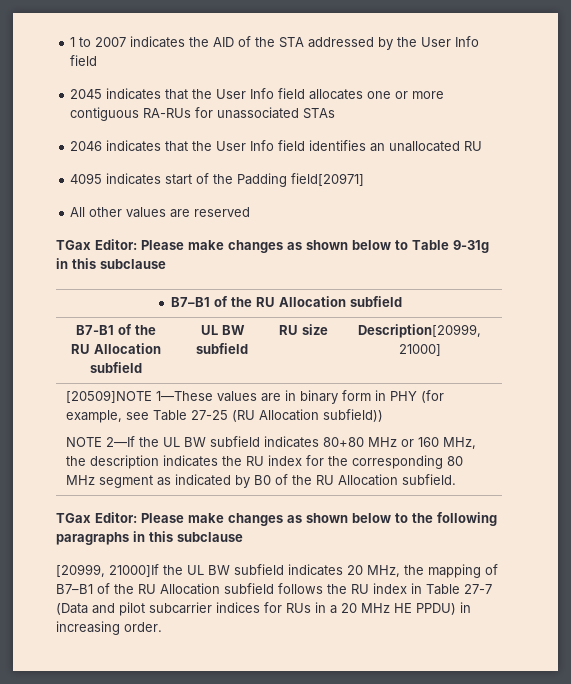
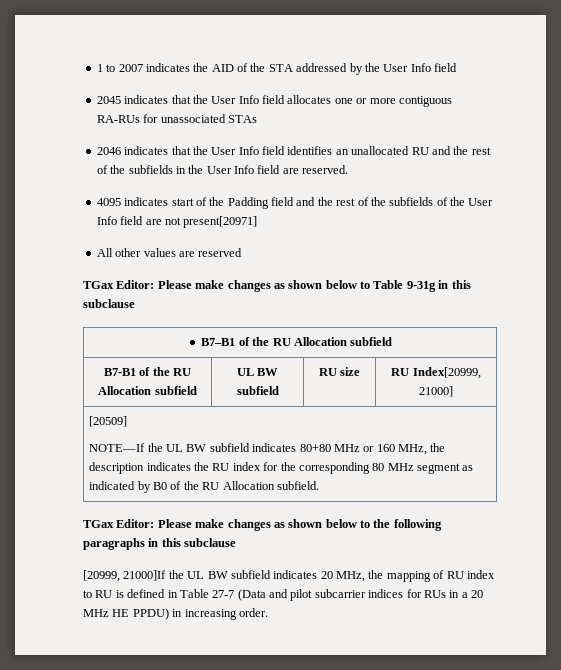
- 2046 indicates that the User Info field identifies an unallocated RU
+ 2046 indicates that the User Info field identifies an unallocated RU and the rest of the subfields in the User Info field are reserved.
- 4095 indicates start of the Padding field[20971]
+ 4095 indicates start of the Padding field and the rest of the subfields of the User Info field are not present[20971]
- B7-B1 of the RU Allocation subfield | UL BW subfield | RU size | Description[20999, 21000]
+ B7-B1 of the RU Allocation subfield | UL BW subfield | RU size | RU Index[20999, 21000]
- [20509]NOTE 1—These values are in binary form in PHY (for example, see Table 27-25 (RU Allocation subfield))
- NOTE 2—If the UL BW subfield indicates 80+80 MHz or 160 MHz, the description indicates the RU index for the corresponding 80 MHz segment as indicated by B0 of the RU Allocation subfield.
+ [20509]
+ NOTE—If the UL BW subfield indicates 80+80 MHz or 160 MHz, the description indicates the RU index for the corresponding 80 MHz segment as indicated by B0 of the RU Allocation subfield.
- [20999, 21000]If the UL BW subfield indicates 20 MHz, the mapping of B7–B1 of the RU Allocation subfield follows the RU index in Table 27-7 (Data and pilot subcarrier indices for RUs in a 20 MHz HE PPDU) in increasing order.
+ [20999, 21000]If the UL BW subfield indicates 20 MHz, the mapping of RU index to RU is defined in Table 27-7 (Data and pilot subcarrier indices for RUs in a 20 MHz HE PPDU) in increasing order.

